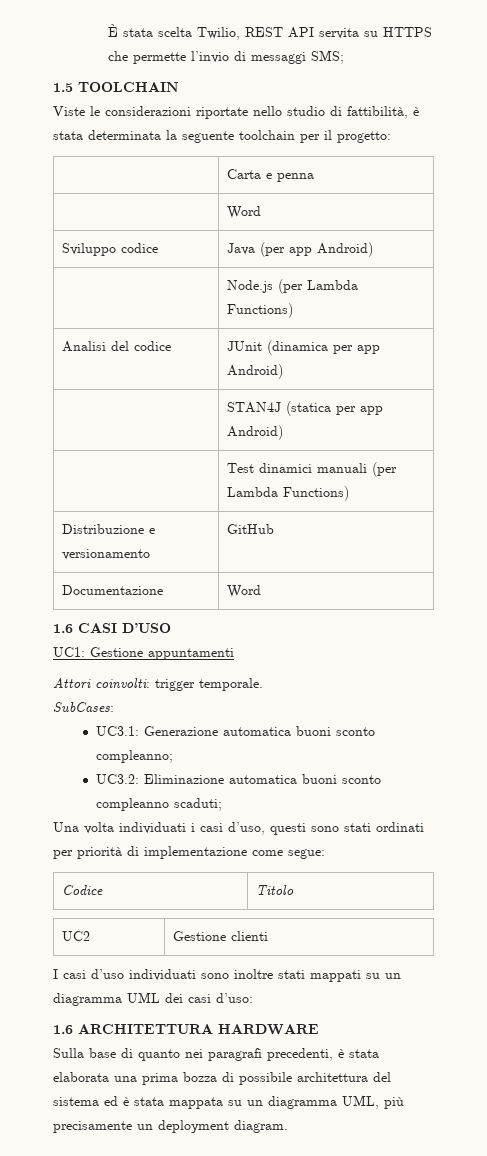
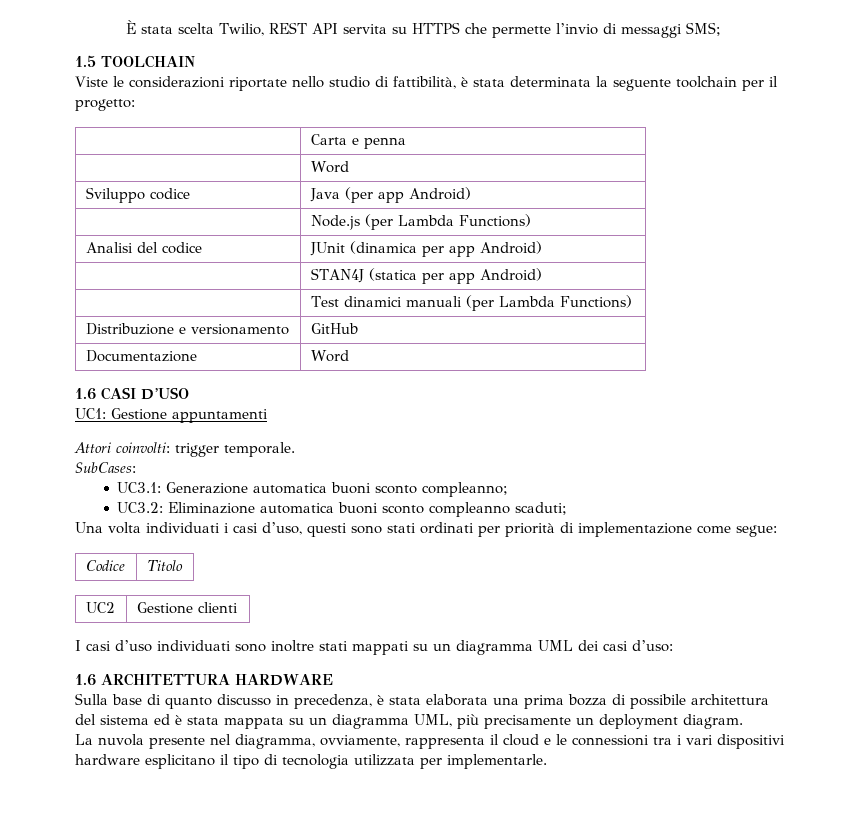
- Sulla base di quanto nei paragrafi precedenti, è stata elaborata una prima bozza di possibile architettura del sistema ed è stata mappata su un diagramma UML, più precisamente un deployment diagram.
+ Sulla base di quanto discusso in precedenza, è stata elaborata una prima bozza di possibile architettura del sistema ed è stata mappata su un diagramma UML, più precisamente un deployment diagram.
+ La nuvola presente nel diagramma, ovviamente, rappresenta il cloud e le connessioni tra i vari dispositivi hardware esplicitano il tipo di tecnologia utilizzata per implementarle.

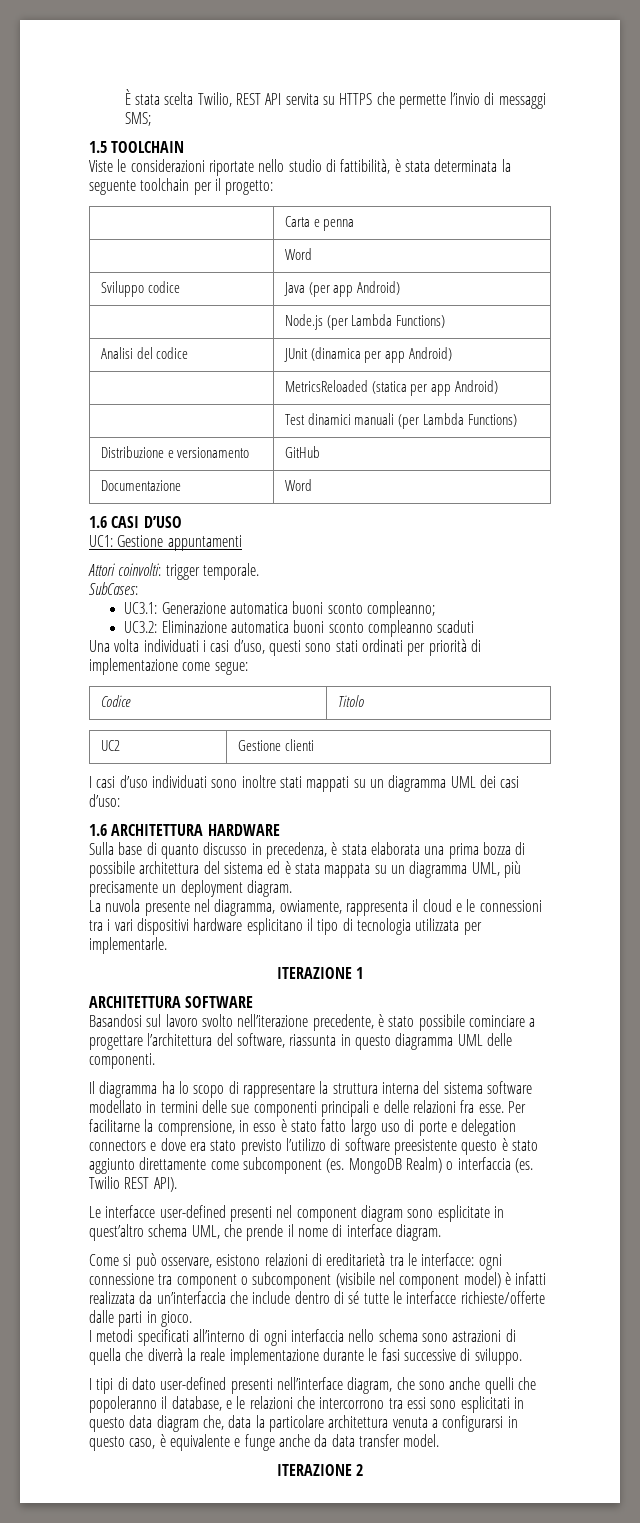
- | STAN4J (statica per app Android)
+ | MetricsReloaded (statica per app Android)
- UC3.2: Eliminazione automatica buoni sconto compleanno scaduti;
+ UC3.2: Eliminazione automatica buoni sconto compleanno scaduti
+ ITERAZIONE 1
+ ARCHITETTURA SOFTWARE
+ Basandosi sul lavoro svolto nell’iterazione precedente, è stato possibile cominciare a progettare l’architettura del software, riassunta in questo diagramma UML delle componenti.
+ Il diagramma ha lo scopo di rappresentare la struttura interna del sistema software modellato in termini delle sue componenti principali e delle relazioni fra esse. Per facilitarne la comprensione, in esso è stato fatto largo uso di porte e delegation connectors e dove era stato previsto l’utilizzo di software preesistente questo è stato aggiunto direttamente come subcomponent (es. MongoDB Realm) o interfaccia (es. Twilio REST API).
+ Le interfacce user-defined presenti nel component diagram sono esplicitate in quest’altro schema UML, che prende il nome di interface diagram.
+ Come si può osservare, esistono relazioni di ereditarietà tra le interfacce: ogni connessione tra component o subcomponent (visibile nel component model) è infatti realizzata da un’interfaccia che include dentro di sé tutte le interfacce richieste/offerte dalle parti in gioco.
+ I metodi specificati all’interno di ogni interfaccia nello schema sono astrazioni di quella che diverrà la reale implementazione durante le fasi successive di sviluppo.
+ I tipi di dato user-defined presenti nell’interface diagram, che sono anche quelli che popoleranno il database, e le relazioni che intercorrono tra essi sono esplicitati in questo data diagram che, data la particolare architettura venuta a configurarsi in questo caso, è equivalente e funge anche da data transfer model.
+ ITERAZIONE 2

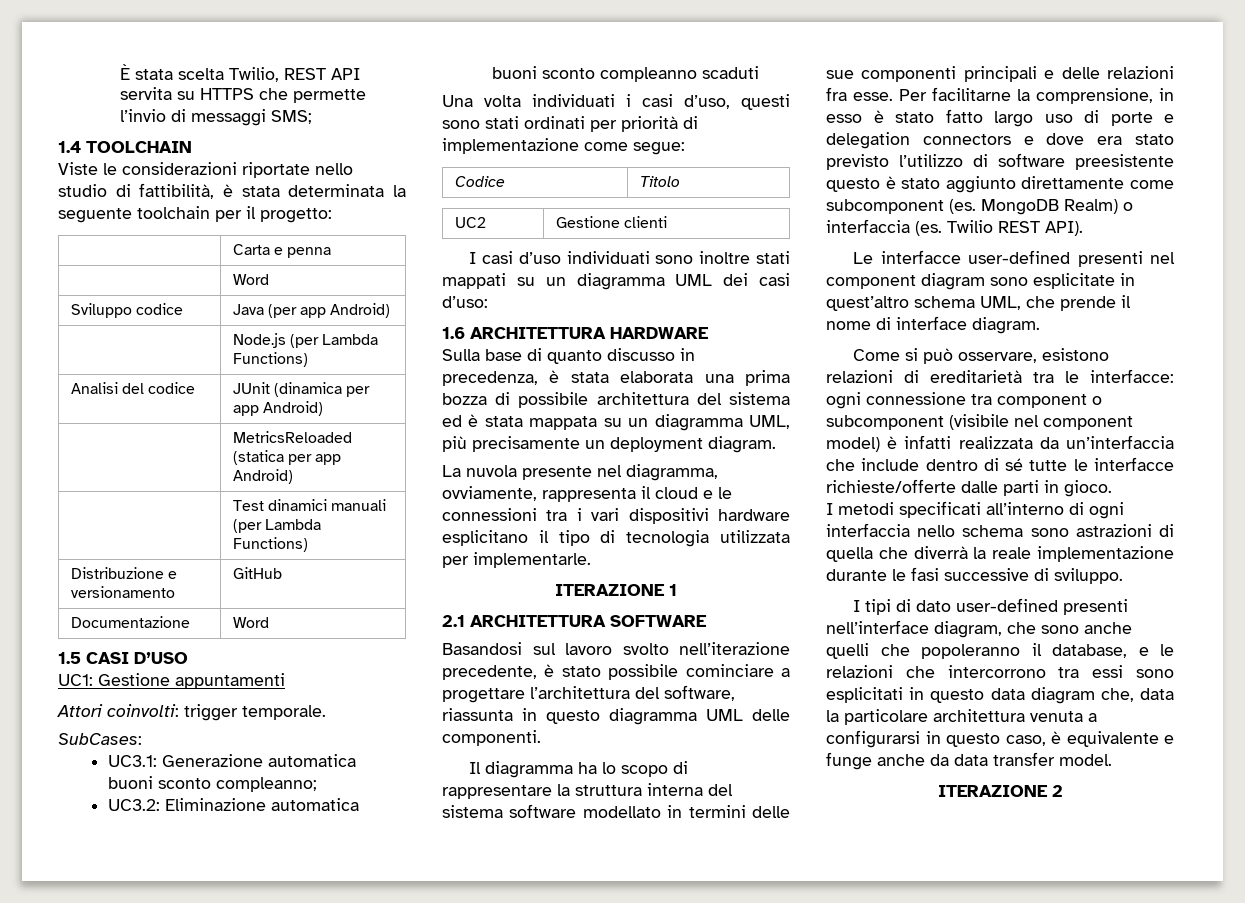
- 1.5 TOOLCHAIN
+ 1.4 TOOLCHAIN
- 1.6 CASI D’USO
+ 1.5 CASI D’USO
- ARCHITETTURA SOFTWARE
+ 2.1 ARCHITETTURA SOFTWARE

